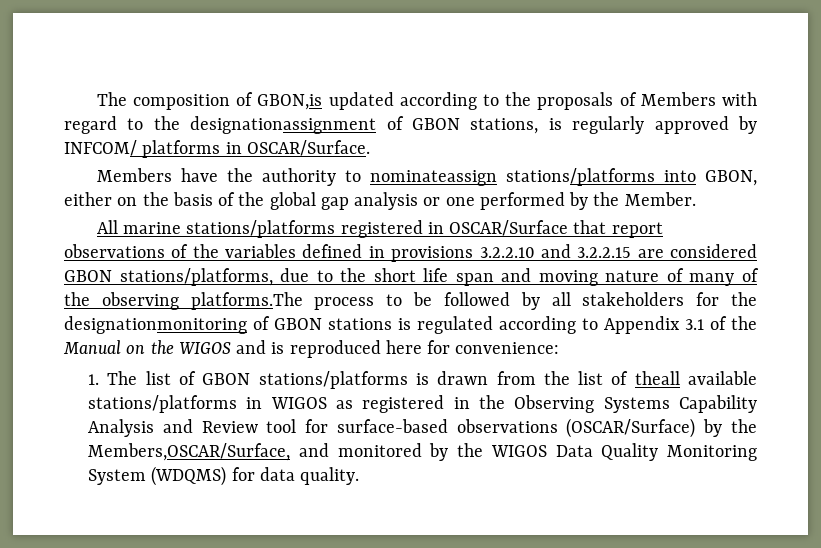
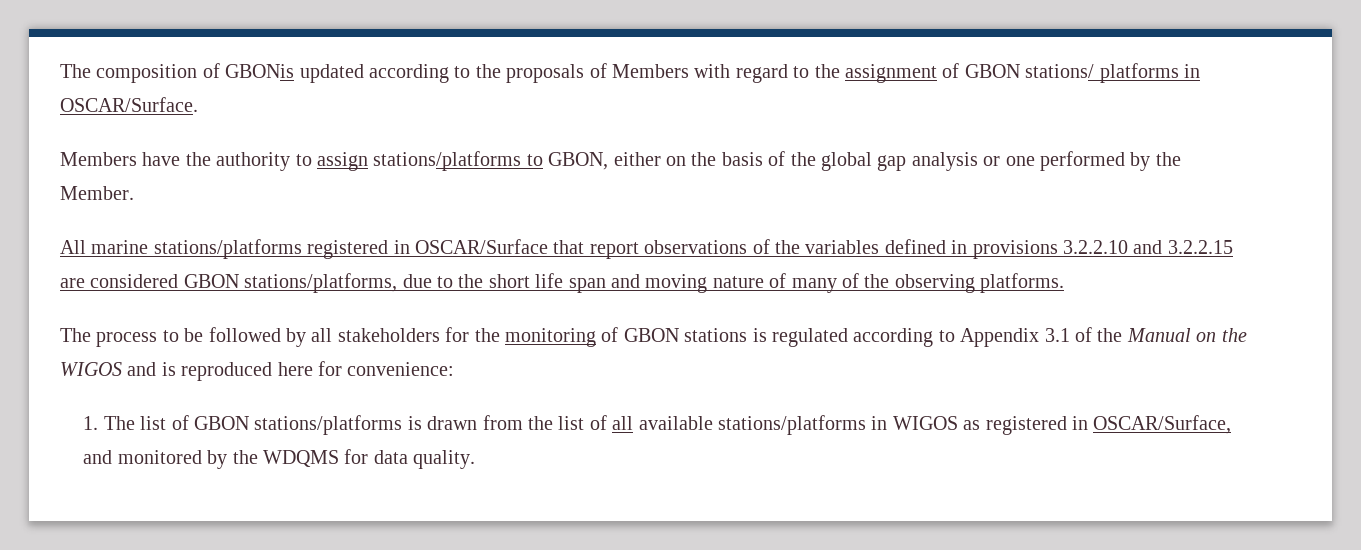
- The composition of GBON,is updated according to the proposals of Members with regard to the designationassignment of GBON stations, is regularly approved by INFCOM/ platforms in OSCAR/Surface.
+ The composition of GBONis updated according to the proposals of Members with regard to the assignment of GBON stations/ platforms in OSCAR/Surface.
- Members have the authority to nominateassign stations/platforms into GBON, either on the basis of the global gap analysis or one performed by the Member.
+ Members have the authority to assign stations/platforms to GBON, either on the basis of the global gap analysis or one performed by the Member.
- All marine stations/platforms registered in OSCAR/Surface that report observations of the variables defined in provisions 3.2.2.10 and 3.2.2.15 are considered GBON stations/platforms, due to the short life span and moving nature of many of the observing platforms.The process to be followed by all stakeholders for the designationmonitoring of GBON stations is regulated according to Appendix 3.1 of the Manual on the WIGOS and is reproduced here for convenience:
+ All marine stations/platforms registered in OSCAR/Surface that report observations of the variables defined in provisions 3.2.2.10 and 3.2.2.15 are considered GBON stations/platforms, due to the short life span and moving nature of many of the observing platforms.
+ The process to be followed by all stakeholders for the monitoring of GBON stations is regulated according to Appendix 3.1 of the Manual on the WIGOS and is reproduced here for convenience:
- 1. The list of GBON stations/platforms is drawn from the list of theall available stations/platforms in WIGOS as registered in the Observing Systems Capability Analysis and Review tool for surface-based observations (OSCAR/Surface) by the Members,OSCAR/Surface, and monitored by the WIGOS Data Quality Monitoring System (WDQMS) for data quality.
+ 1. The list of GBON stations/platforms is drawn from the list of all available stations/platforms in WIGOS as registered in OSCAR/Surface, and monitored by the WDQMS for data quality.

